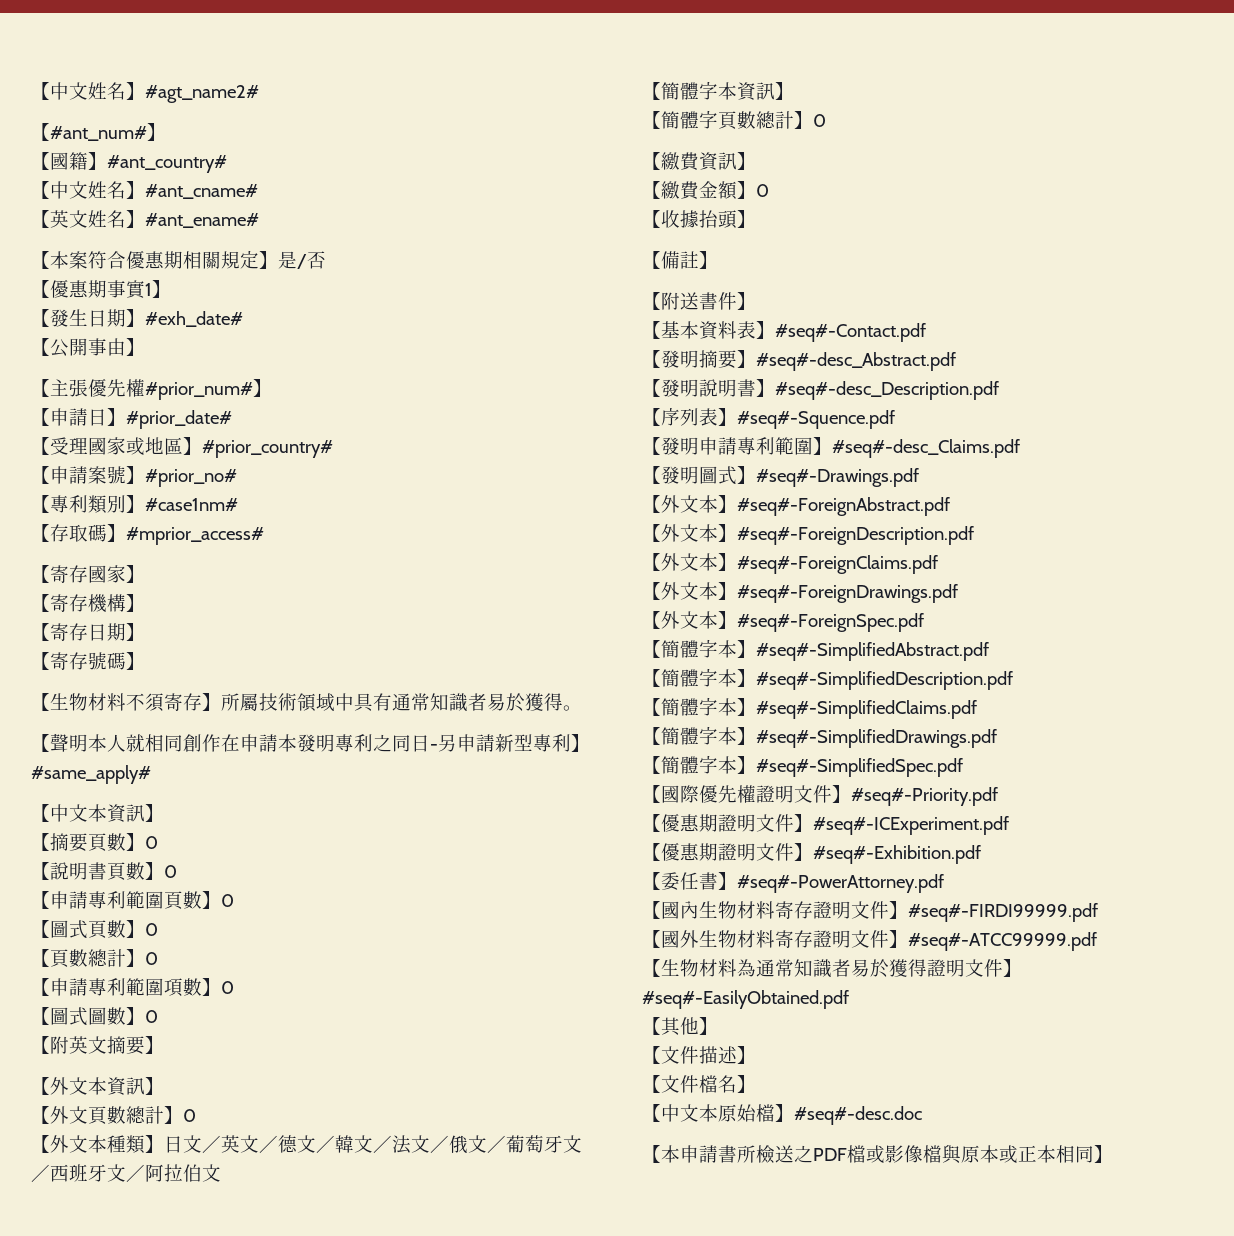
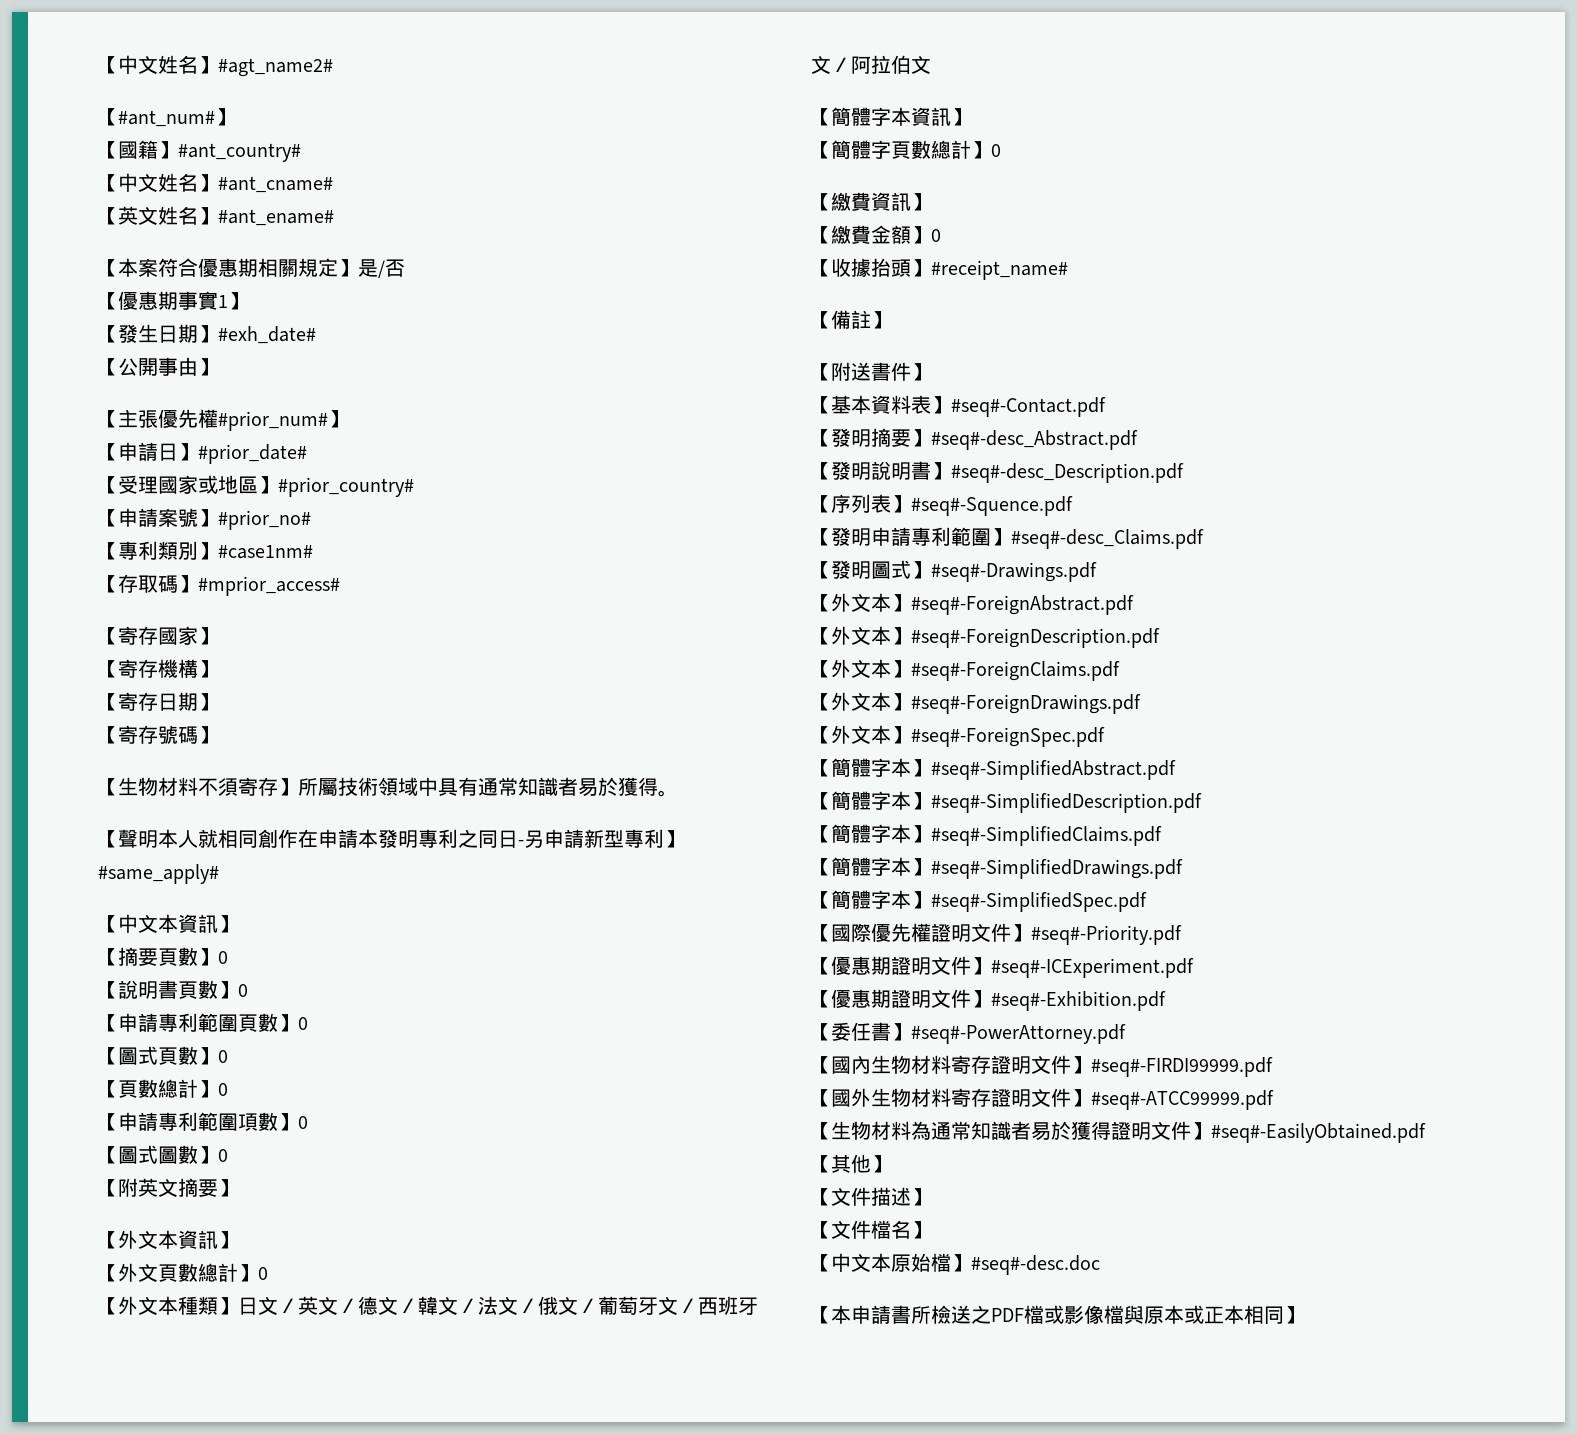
- 【收據抬頭】
+ 【收據抬頭】#receipt_name#

